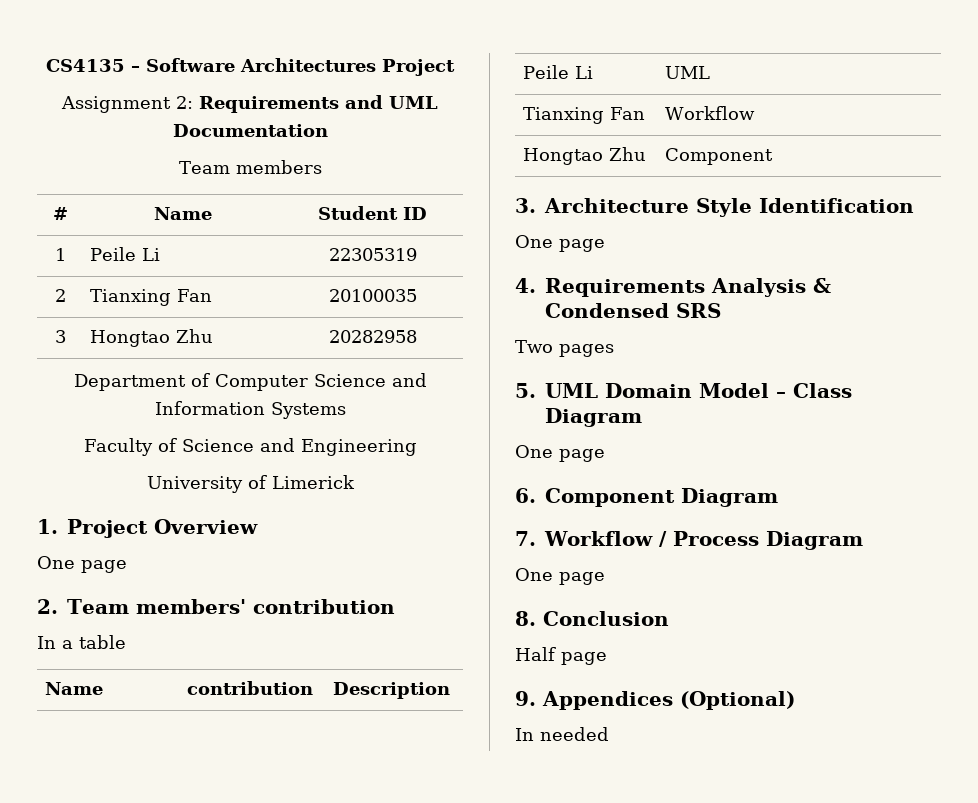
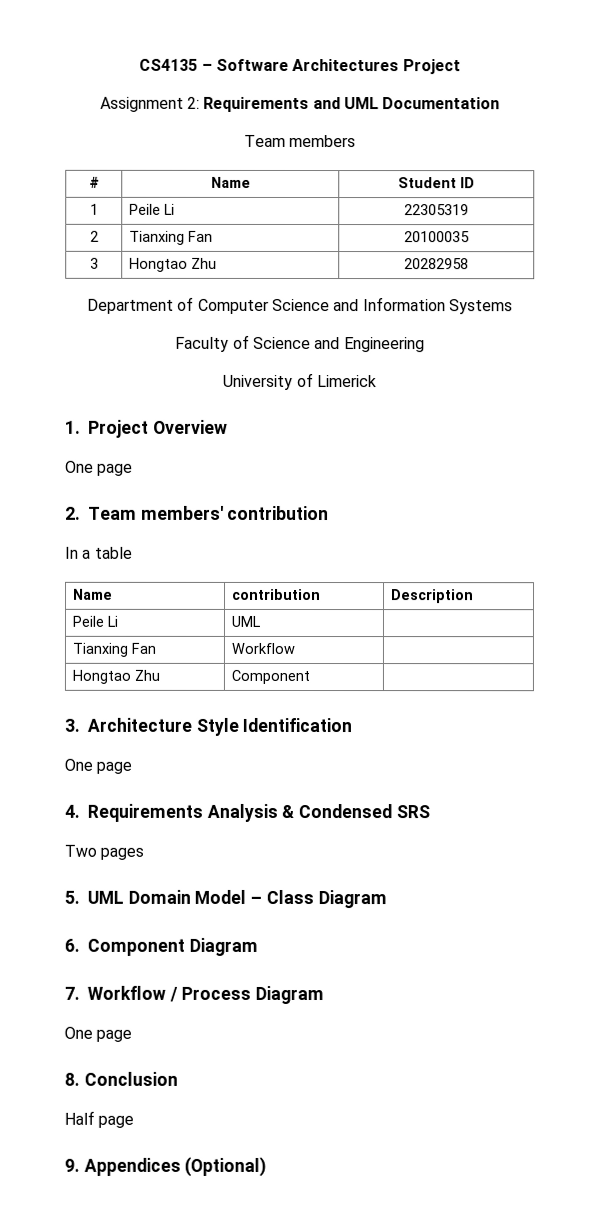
  5. UML Domain Model – Class Diagram
- One page
- In needed

